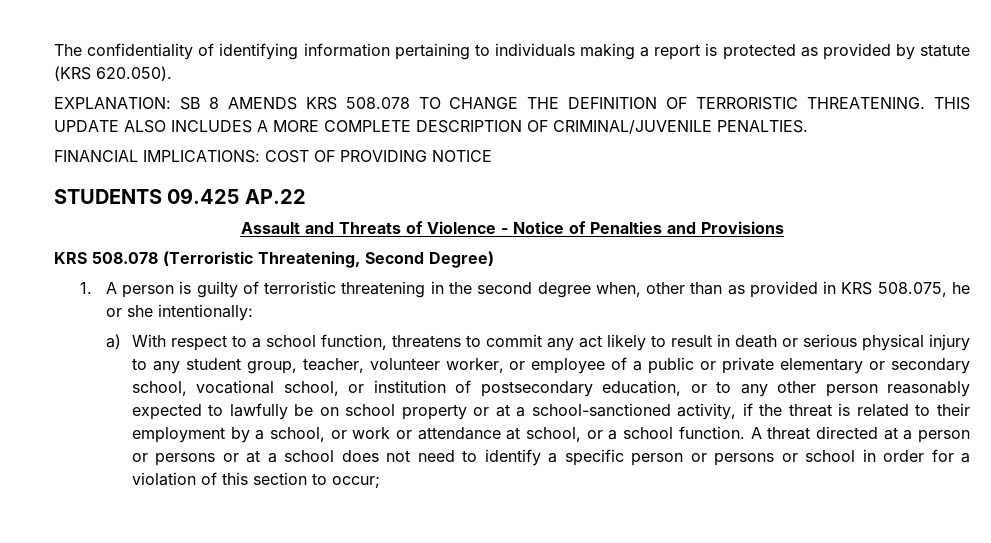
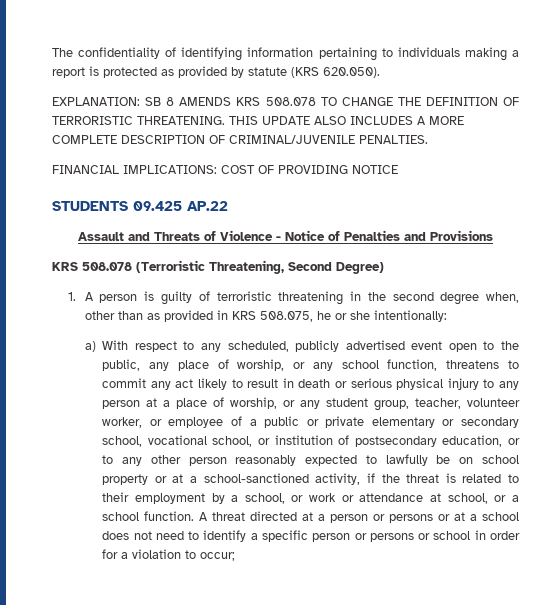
- a) With respect to a school function, threatens to commit any act likely to result in death or serious physical injury to any student group, teacher, volunteer worker, or employee of a public or private elementary or secondary school, vocational school, or institution of postsecondary education, or to any other person reasonably expected to lawfully be on school property or at a school-sanctioned activity, if the threat is related to their employment by a school, or work or attendance at school, or a school function.
+ a) With respect to any scheduled, publicly advertised event open to the public, any place of worship, or any school function, threatens to commit any act likely to result in death or serious physical injury to any person at a place of worship, or any student group, teacher, volunteer worker, or employee of a public or private elementary or secondary school, vocational school, or institution of postsecondary education, or to any other person reasonably expected to lawfully be on school property or at a school-sanctioned activity, if the threat is related to their employment by a school, or work or attendance at school, or a school function.
- A threat directed at a person or persons or at a school does not need to identify a specific person or persons or school in order for a violation of this section to occur;
+ A threat directed at a person or persons or at a school does not need to identify a specific person or persons or school in order for a violation to occur;

